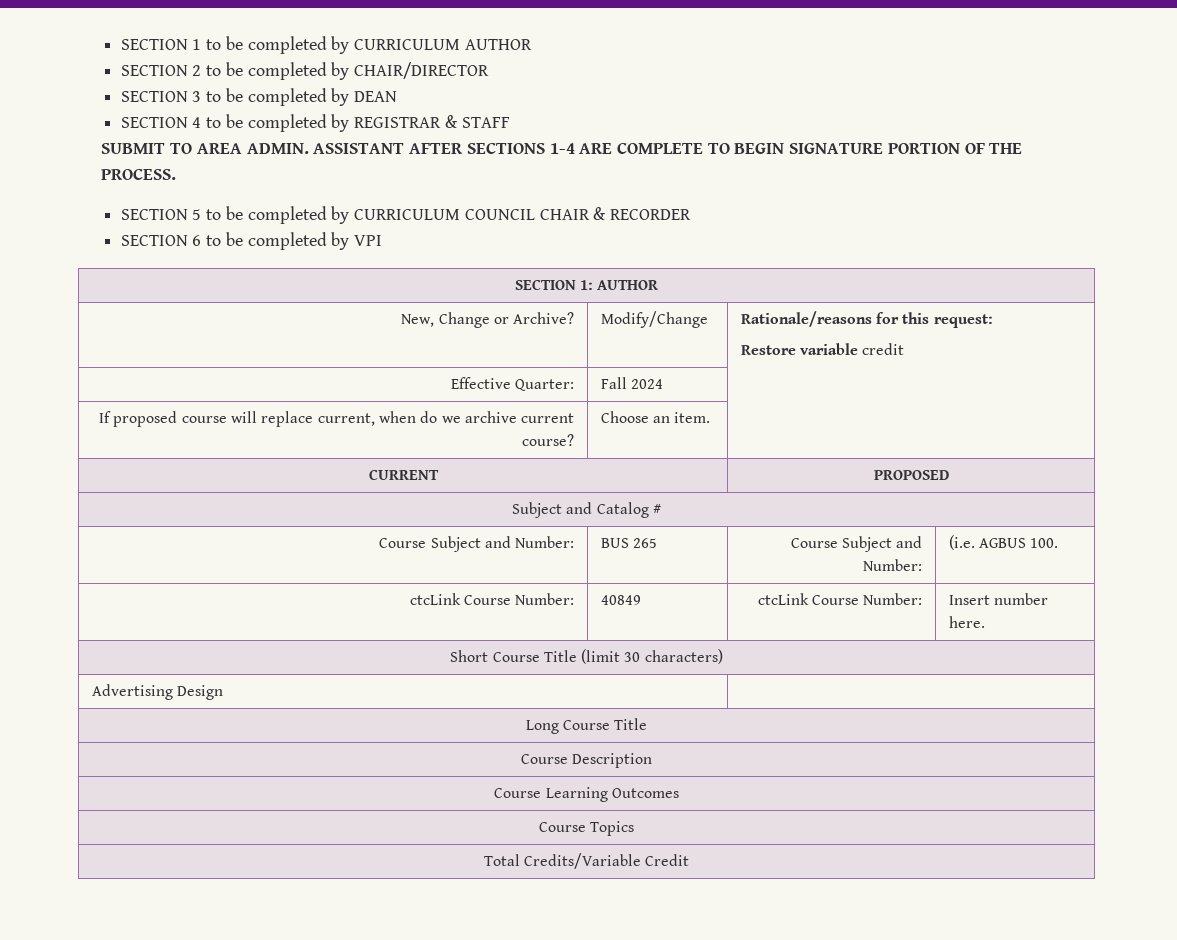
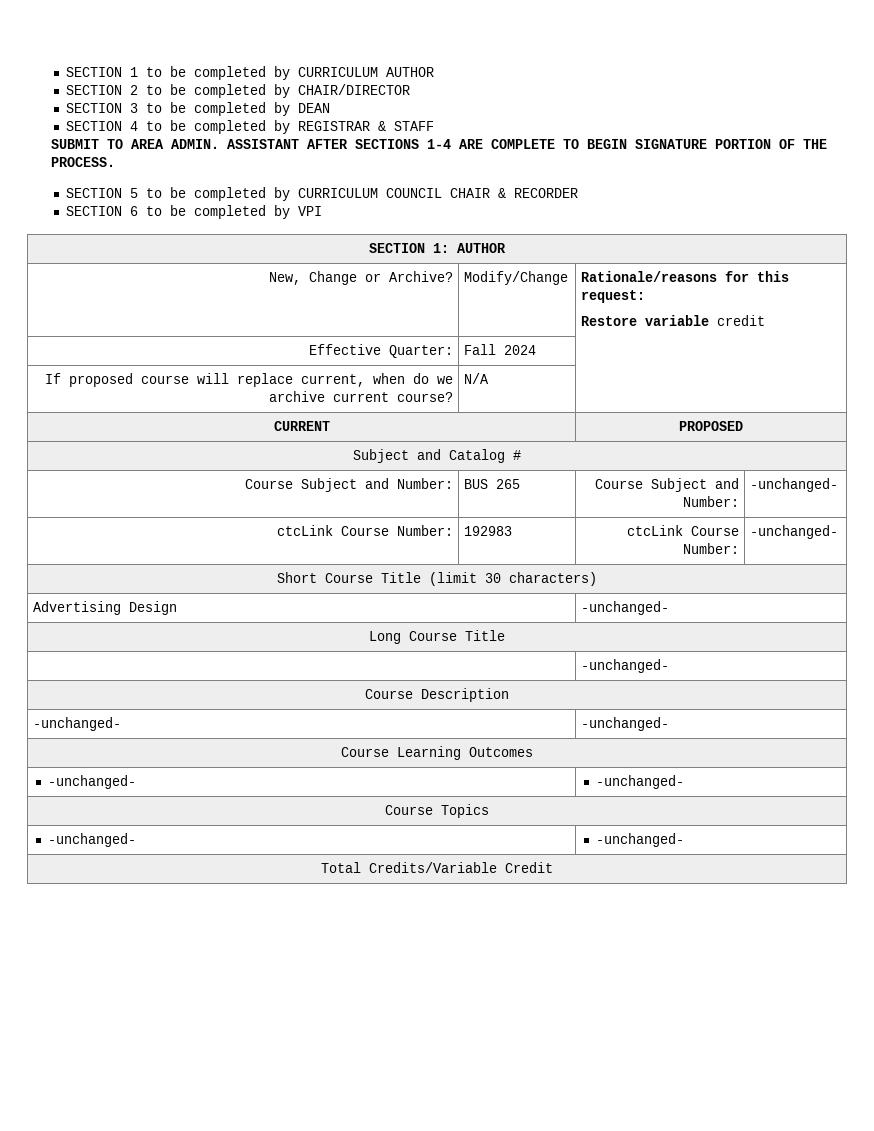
- If proposed course will replace current, when do we archive current course? | Choose an item. |
+ If proposed course will replace current, when do we archive current course? | N/A |
- Course Subject and Number: | BUS 265 | Course Subject and Number: | (i.e. AGBUS 100.
- ctcLink Course Number: | 40849 | ctcLink Course Number: | Insert number here.
+ Course Subject and Number: | BUS 265 | Course Subject and Number: | -unchanged-
+ ctcLink Course Number: | 192983 | ctcLink Course Number: | -unchanged-
- Advertising Design |
+ Advertising Design | -unchanged-
  Long Course Title
+ | -unchanged-
  Course Description
+ -unchanged- | -unchanged-
  Course Learning Outcomes
+ -unchanged- | -unchanged-
  Course Topics
+ -unchanged- | -unchanged-

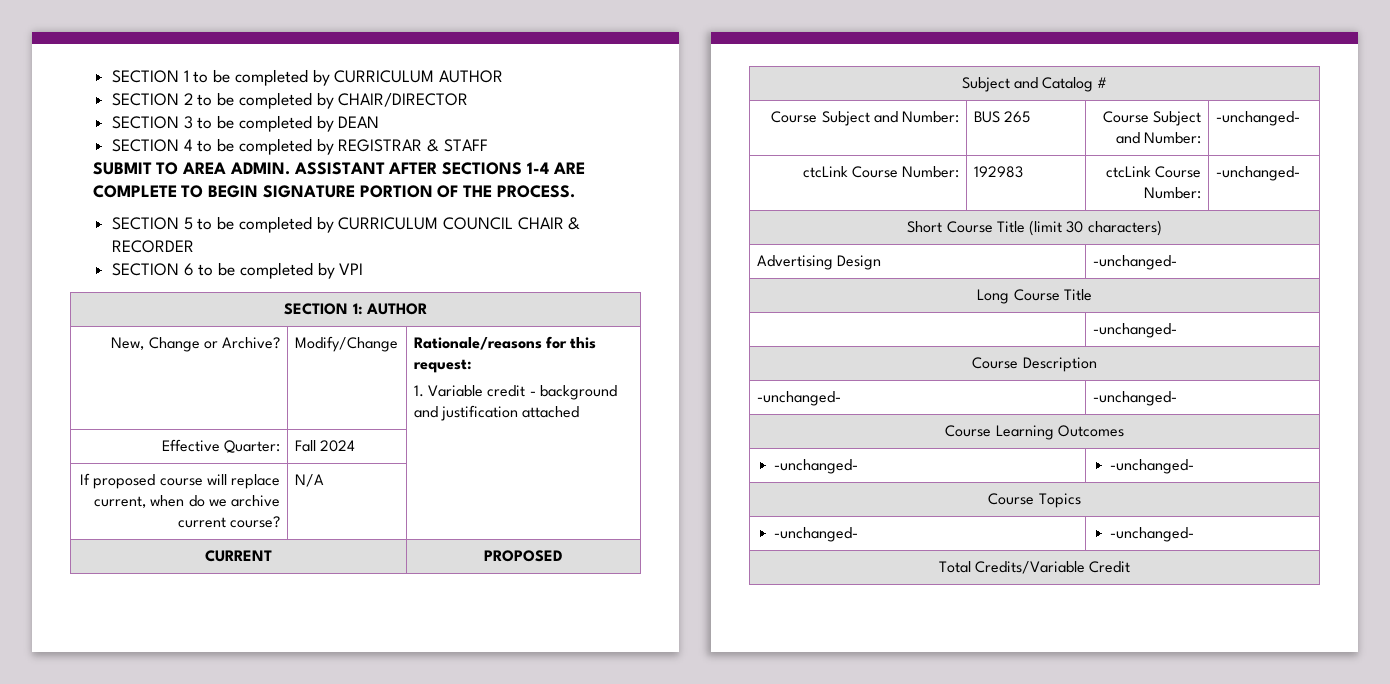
  New, Change or Archive? | Modify/Change | Rationale/reasons for this request:
- Restore variable credit
+ 1. Variable credit - background and justification attached

